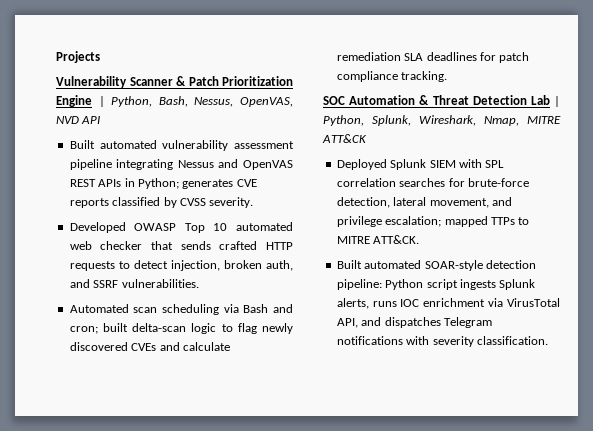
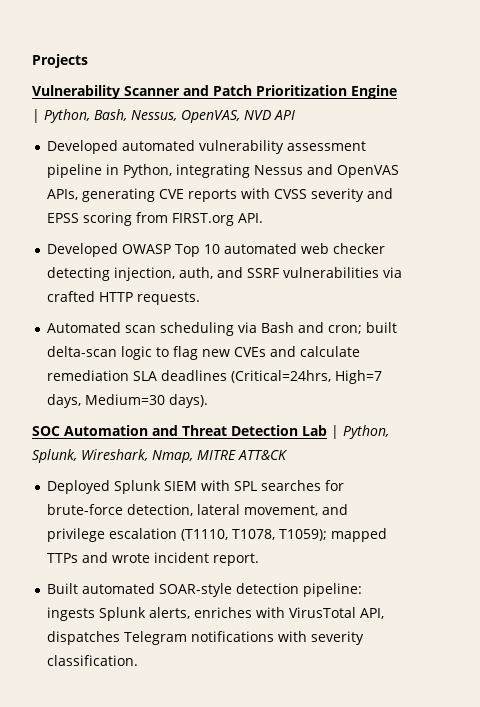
- Vulnerability Scanner & Patch Prioritization Engine | Python, Bash, Nessus, OpenVAS, NVD API
+ Vulnerability Scanner and Patch Prioritization Engine | Python, Bash, Nessus, OpenVAS, NVD API
- Built automated vulnerability assessment pipeline integrating Nessus and OpenVAS REST APIs in Python; generates CVE reports classified by CVSS severity.
+ Developed automated vulnerability assessment pipeline in Python, integrating Nessus and OpenVAS APIs, generating CVE reports with CVSS severity and EPSS scoring from FIRST.org API.
- Developed OWASP Top 10 automated web checker that sends crafted HTTP requests to detect injection, broken auth, and SSRF vulnerabilities.
+ Developed OWASP Top 10 automated web checker detecting injection, auth, and SSRF vulnerabilities via crafted HTTP requests.
- Automated scan scheduling via Bash and cron; built delta-scan logic to flag newly discovered CVEs and calculate remediation SLA deadlines for patch compliance tracking.
+ Automated scan scheduling via Bash and cron; built delta-scan logic to flag new CVEs and calculate remediation SLA deadlines (Critical=24hrs, High=7 days, Medium=30 days).
- SOC Automation & Threat Detection Lab | Python, Splunk, Wireshark, Nmap, MITRE ATT&CK
+ SOC Automation and Threat Detection Lab | Python, Splunk, Wireshark, Nmap, MITRE ATT&CK
- Deployed Splunk SIEM with SPL correlation searches for brute-force detection, lateral movement, and privilege escalation; mapped TTPs to MITRE ATT&CK.
+ Deployed Splunk SIEM with SPL searches for brute-force detection, lateral movement, and privilege escalation (T1110, T1078, T1059); mapped TTPs and wrote incident report.
- Built automated SOAR-style detection pipeline: Python script ingests Splunk alerts, runs IOC enrichment via VirusTotal API, and dispatches Telegram notifications with severity classification.
+ Built automated SOAR-style detection pipeline: ingests Splunk alerts, enriches with VirusTotal API, dispatches Telegram notifications with severity classification.

